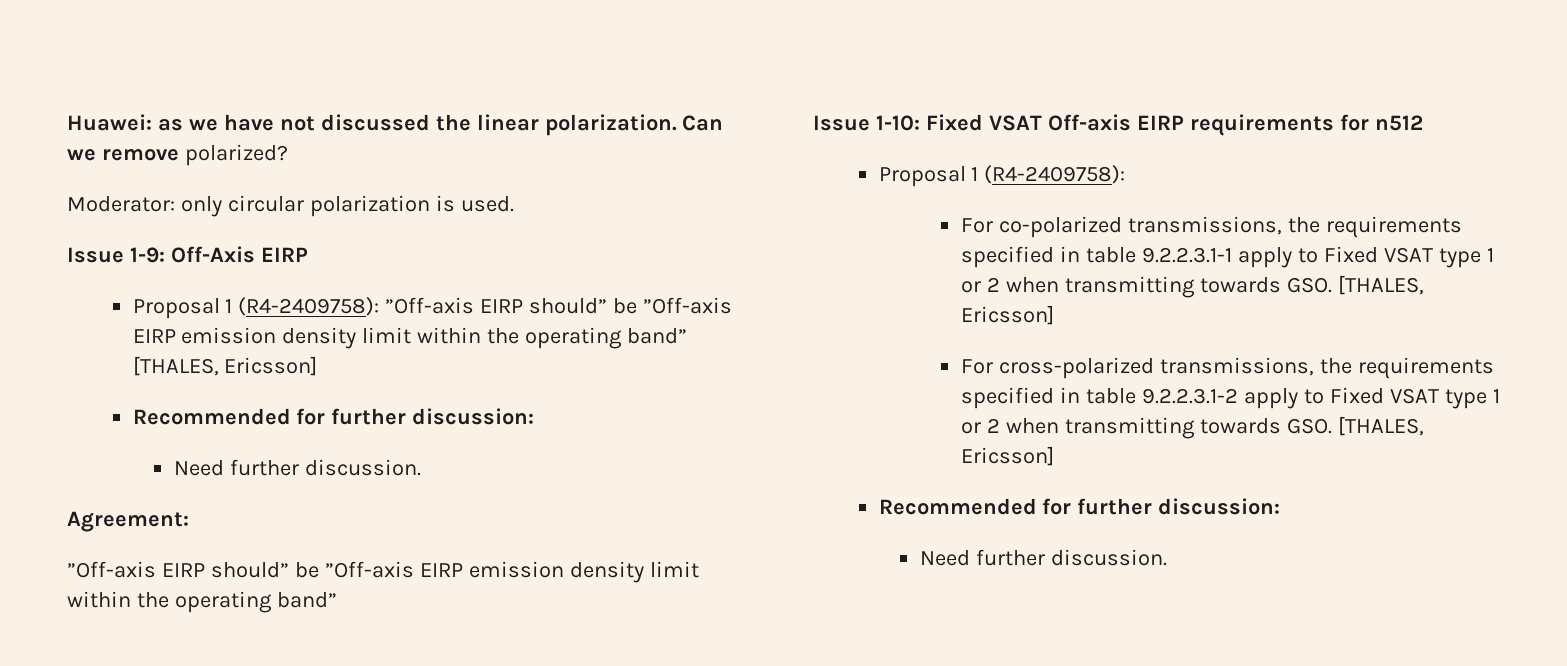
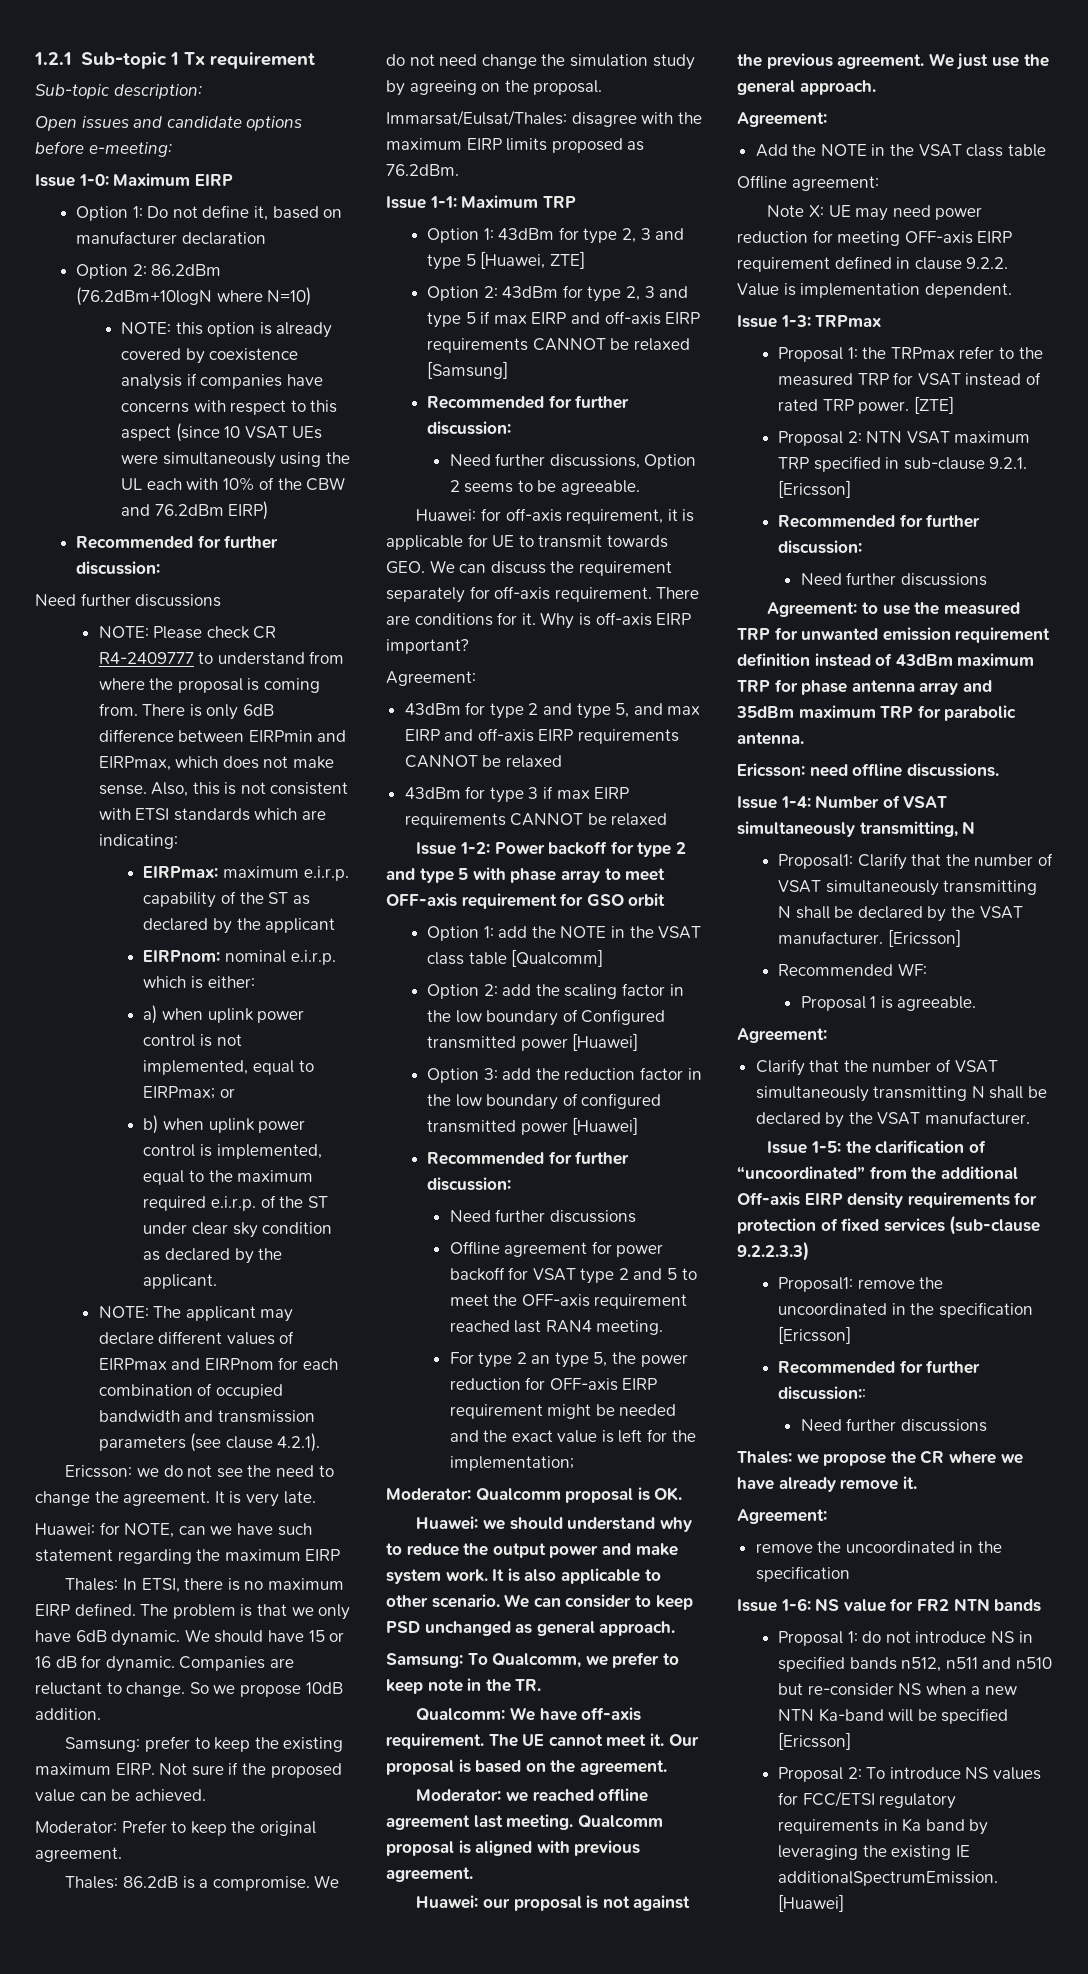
- Huawei: as we have not discussed the linear polarization. Can we remove polarized?
- Moderator: only circular polarization is used.
- Issue 1-9: Off-Axis EIRP
- Proposal 1 (R4-2409758): ”Off-axis EIRP should” be ”Off-axis EIRP emission density limit within the operating band” [THALES, Ericsson]
+ 1.2.1 Sub-topic 1 Tx requirement
+ Sub-topic description:
+ Open issues and candidate options before e-meeting:
+ Issue 1-0: Maximum EIRP
+ Option 1: Do not define it, based on manufacturer declaration
+ Option 2: 86.2dBm (76.2dBm+10logN where N=10)
+ NOTE: this option is already covered by coexistence analysis if companies have concerns with respect to this aspect (since 10 VSAT UEs were simultaneously using the UL each with 10% of the CBW and 76.2dBm EIRP)
  Recommended for further discussion:
- Need further discussion.
+ Need further discussions
+ NOTE: Please check CR R4-2409777 to understand from where the proposal is coming from. There is only 6dB difference between EIRPmin and EIRPmax, which does not make sense. Also, this is not consistent with ETSI standards which are indicating:
+ EIRPmax: maximum e.i.r.p. capability of the ST as declared by the applicant
+ EIRPnom: nominal e.i.r.p. which is either:
+ a) when uplink power control is not implemented, equal to EIRPmax; or
+ b) when uplink power control is implemented, equal to the maximum required e.i.r.p. of the ST under clear sky condition as declared by the applicant.
+ NOTE: The applicant may declare different values of EIRPmax and EIRPnom for each combination of occupied bandwidth and transmission parameters (see clause 4.2.1).
+ Ericsson: we do not see the need to change the agreement. It is very late.
+ Huawei: for NOTE, can we have such statement regarding the maximum EIRP
+ Thales: In ETSI, there is no maximum EIRP defined. The problem is that we only have 6dB dynamic. We should have 15 or 16 dB for dynamic. Companies are reluctant to change. So we propose 10dB addition.
+ Samsung: prefer to keep the existing maximum EIRP. Not sure if the proposed value can be achieved.
+ Moderator: Prefer to keep the original agreement.
+ Thales: 86.2dB is a compromise. We do not need change the simulation study by agreeing on the proposal.
+ Immarsat/Eulsat/Thales: disagree with the maximum EIRP limits proposed as 76.2dBm.
+ Issue 1-1: Maximum TRP
+ Option 1: 43dBm for type 2, 3 and type 5 [Huawei, ZTE]
+ Option 2: 43dBm for type 2, 3 and type 5 if max EIRP and off-axis EIRP requirements CANNOT be relaxed [Samsung]
+ Recommended for further discussion:
+ Need further discussions, Option 2 seems to be agreeable.
+ Huawei: for off-axis requirement, it is applicable for UE to transmit towards GEO. We can discuss the requirement separately for off-axis requirement. There are conditions for it. Why is off-axis EIRP important?
  Agreement:
- ”Off-axis EIRP should” be ”Off-axis EIRP emission density limit within the operating band”
- Issue 1-10: Fixed VSAT Off-axis EIRP requirements for n512
- Proposal 1 (R4-2409758):
- For co-polarized transmissions, the requirements specified in table 9.2.2.3.1-1 apply to Fixed VSAT type 1 or 2 when transmitting towards GSO. [THALES, Ericsson]
- For cross-polarized transmissions, the requirements specified in table 9.2.2.3.1-2 apply to Fixed VSAT type 1 or 2 when transmitting towards GSO. [THALES, Ericsson]
+ 43dBm for type 2 and type 5, and max EIRP and off-axis EIRP requirements CANNOT be relaxed
+ 43dBm for type 3 if max EIRP requirements CANNOT be relaxed
+ Issue 1-2: Power backoff for type 2 and type 5 with phase array to meet OFF-axis requirement for GSO orbit
+ Option 1: add the NOTE in the VSAT class table [Qualcomm]
+ Option 2: add the scaling factor in the low boundary of Configured transmitted power [Huawei]
+ Option 3: add the reduction factor in the low boundary of configured transmitted power [Huawei]
  Recommended for further discussion:
- Need further discussion.
+ Need further discussions
+ Offline agreement for power backoff for VSAT type 2 and 5 to meet the OFF-axis requirement reached last RAN4 meeting.
+ For type 2 an type 5, the power reduction for OFF-axis EIRP requirement might be needed and the exact value is left for the implementation;
+ Moderator: Qualcomm proposal is OK.
+ Huawei: we should understand why to reduce the output power and make system work. It is also applicable to other scenario. We can consider to keep PSD unchanged as general approach.
+ Samsung: To Qualcomm, we prefer to keep note in the TR.
+ Qualcomm: We have off-axis requirement. The UE cannot meet it. Our proposal is based on the agreement.
+ Moderator: we reached offline agreement last meeting. Qualcomm proposal is aligned with previous agreement.
+ Huawei: our proposal is not against the previous agreement. We just use the general approach.
+ Agreement:
+ Add the NOTE in the VSAT class table
+ Offline agreement:
+ Note X: UE may need power reduction for meeting OFF-axis EIRP requirement defined in clause 9.2.2. Value is implementation dependent.
+ Issue 1-3: TRPmax
+ Proposal 1: the TRPmax refer to the measured TRP for VSAT instead of rated TRP power. [ZTE]
+ Proposal 2: NTN VSAT maximum TRP specified in sub-clause 9.2.1. [Ericsson]
+ Recommended for further discussion:
+ Need further discussions
+ Agreement: to use the measured TRP for unwanted emission requirement definition instead of 43dBm maximum TRP for phase antenna array and 35dBm maximum TRP for parabolic antenna.
+ Ericsson: need offline discussions.
+ Issue 1-4: Number of VSAT simultaneously transmitting, N
+ Proposal1: Clarify that the number of VSAT simultaneously transmitting N shall be declared by the VSAT manufacturer. [Ericsson]
+ Recommended WF:
+ Proposal 1 is agreeable.
+ Agreement:
+ Clarify that the number of VSAT simultaneously transmitting N shall be declared by the VSAT manufacturer.
+ Issue 1-5: the clarification of “uncoordinated” from the additional Off-axis EIRP density requirements for protection of fixed services (sub-clause 9.2.2.3.3)
+ Proposal1: remove the uncoordinated in the specification [Ericsson]
+ Recommended for further discussion::
+ Need further discussions
+ Thales: we propose the CR where we have already remove it.
+ Agreement:
+ remove the uncoordinated in the specification
+ Issue 1-6: NS value for FR2 NTN bands
+ Proposal 1: do not introduce NS in specified bands n512, n511 and n510 but re-consider NS when a new NTN Ka-band will be specified [Ericsson]
+ Proposal 2: To introduce NS values for FCC/ETSI regulatory requirements in Ka band by leveraging the existing IE additionalSpectrumEmission. [Huawei]

